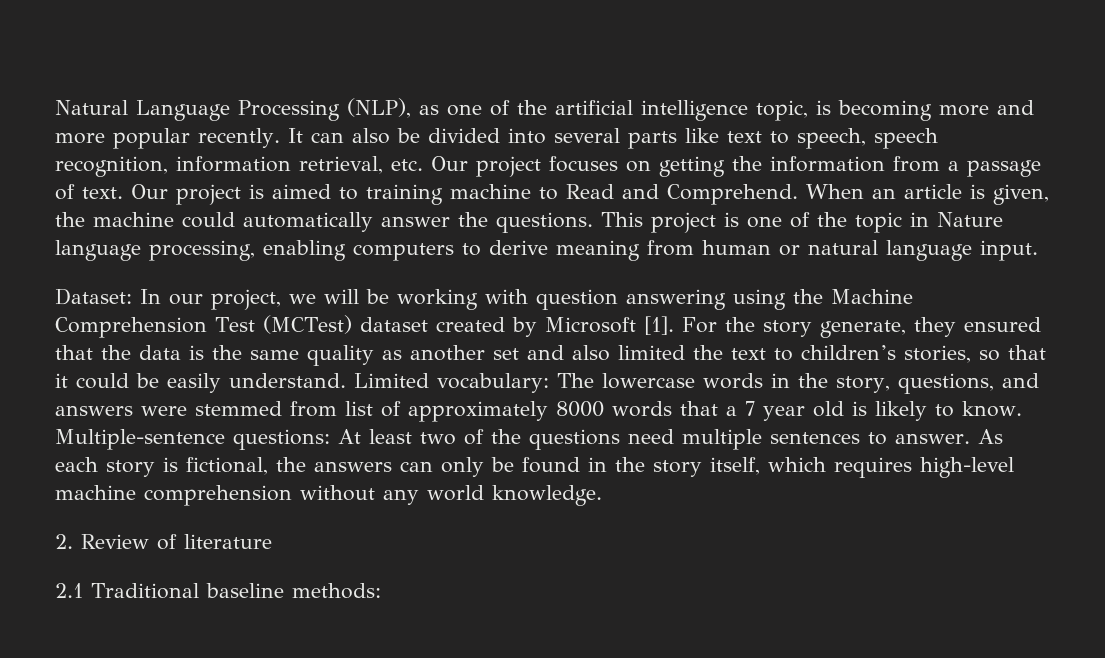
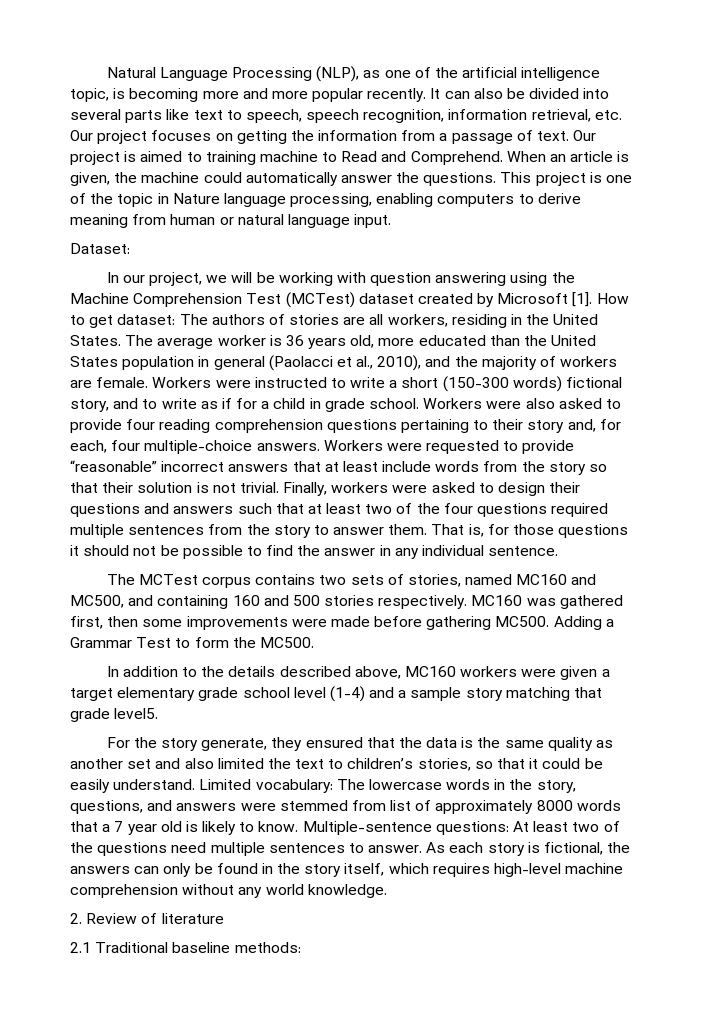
- Dataset: In our project, we will be working with question answering using the Machine Comprehension Test (MCTest) dataset created by Microsoft [1]. For the story generate, they ensured that the data is the same quality as another set and also limited the text to children’s stories, so that it could be easily understand.
+ Dataset:
+ In our project, we will be working with question answering using the Machine Comprehension Test (MCTest) dataset created by Microsoft [1]. How to get dataset: The authors of stories are all workers, residing in the United States. The average worker is 36 years old, more educated than the United States population in general (Paolacci et al., 2010), and the majority of workers are female. Workers were instructed to write a short (150-300 words) fictional story, and to write as if for a child in grade school. Workers were also asked to provide four reading comprehension questions pertaining to their story and, for each, four multiple-choice answers. Workers were requested to provide “reasonable” incorrect answers that at least include words from the story so that their solution is not trivial. Finally, workers were asked to design their questions and answers such that at least two of the four questions required multiple sentences from the story to answer them. That is, for those questions it should not be possible to find the answer in any individual sentence.
+ The MCTest corpus contains two sets of stories, named MC160 and MC500, and containing 160 and 500 stories respectively. MC160 was gathered first, then some improvements were made before gathering MC500. Adding a Grammar Test to form the MC500.
+ In addition to the details described above, MC160 workers were given a target elementary grade school level (1-4) and a sample story matching that grade level5.
+ For the story generate, they ensured that the data is the same quality as another set and also limited the text to children’s stories, so that it could be easily understand.

